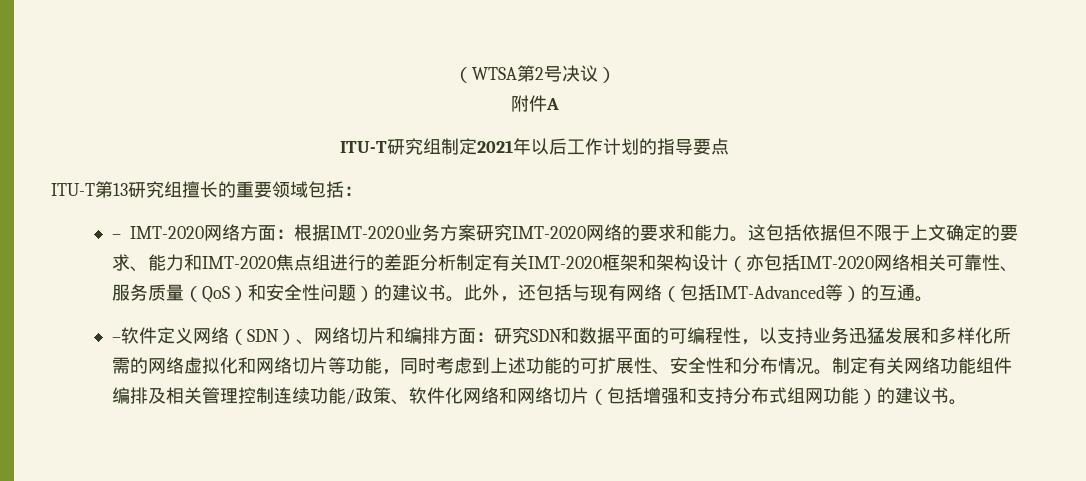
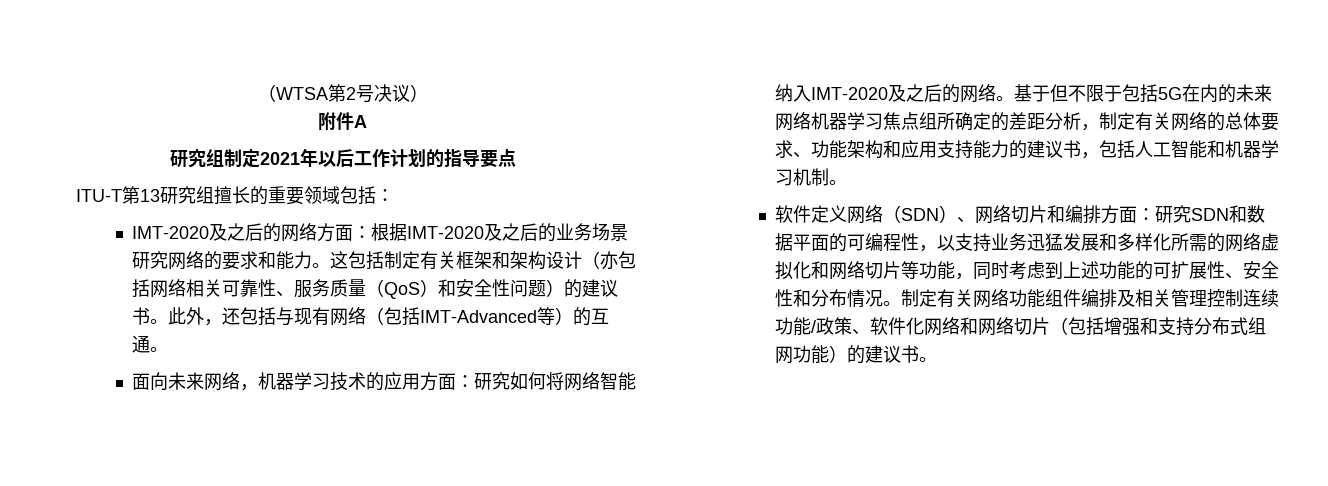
- ITU-T研究组制定2021年以后工作计划的指导要点
+ 研究组制定2021年以后工作计划的指导要点
- – IMT-2020网络方面：根据IMT-2020业务方案研究IMT-2020网络的要求和能力。
+ IMT-2020及之后的网络方面：根据IMT-2020及之后的业务场景研究网络的要求和能力。
- 这包括依据但不限于上文确定的要求、能力和IMT-2020焦点组进行的差距分析制定有关IMT-2020框架和架构设计（亦包括IMT-2020网络相关可靠性、服务质量（QoS）和安全性问题）的建议书。
+ 这包括制定有关框架和架构设计（亦包括网络相关可靠性、服务质量（QoS）和安全性问题）的建议书。
- –软件定义网络（SDN）、网络切片和编排方面：研究SDN和数据平面的可编程性，以支持业务迅猛发展和多样化所需的网络虚拟化和网络切片等功能，同时考虑到上述功能的可扩展性、安全性和分布情况。
+ 面向未来网络，机器学习技术的应用方面：研究如何将网络智能纳入IMT-2020及之后的网络。基于但不限于包括5G在内的未来网络机器学习焦点组所确定的差距分析，制定有关网络的总体要求、功能架构和应用支持能力的建议书，包括人工智能和机器学习机制。
+ 软件定义网络（SDN）、网络切片和编排方面：研究SDN和数据平面的可编程性，以支持业务迅猛发展和多样化所需的网络虚拟化和网络切片等功能，同时考虑到上述功能的可扩展性、安全性和分布情况。

